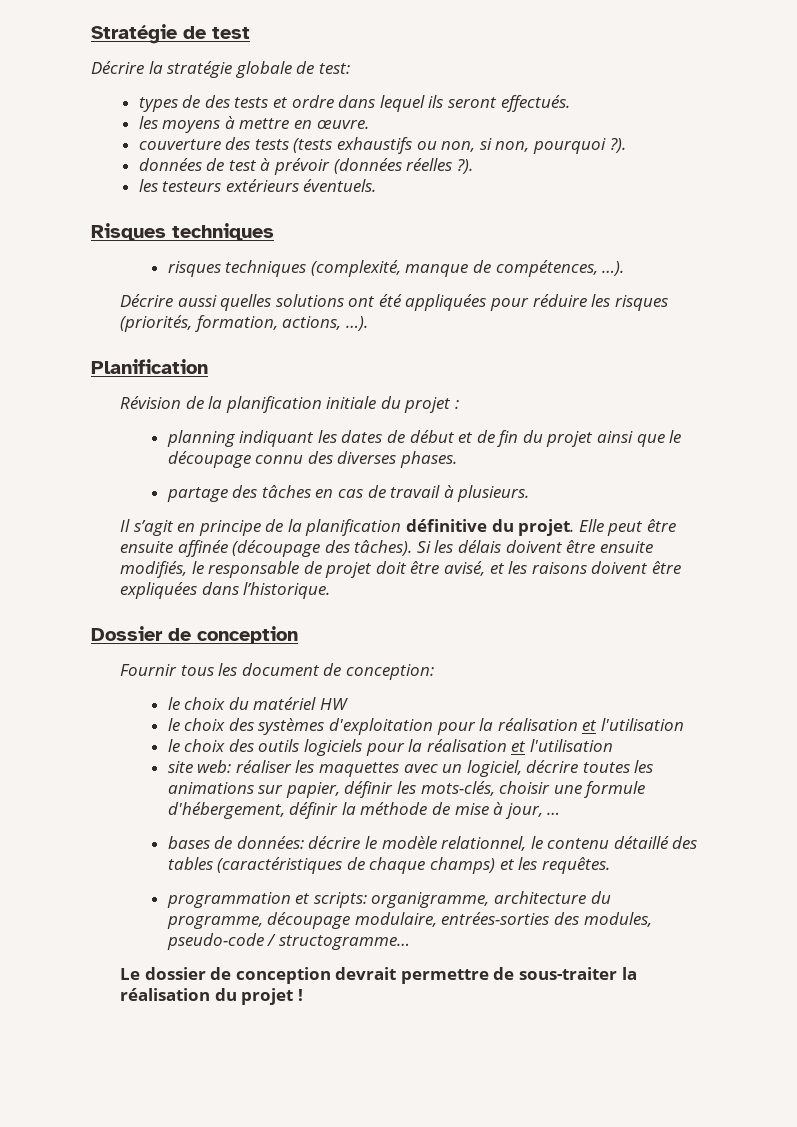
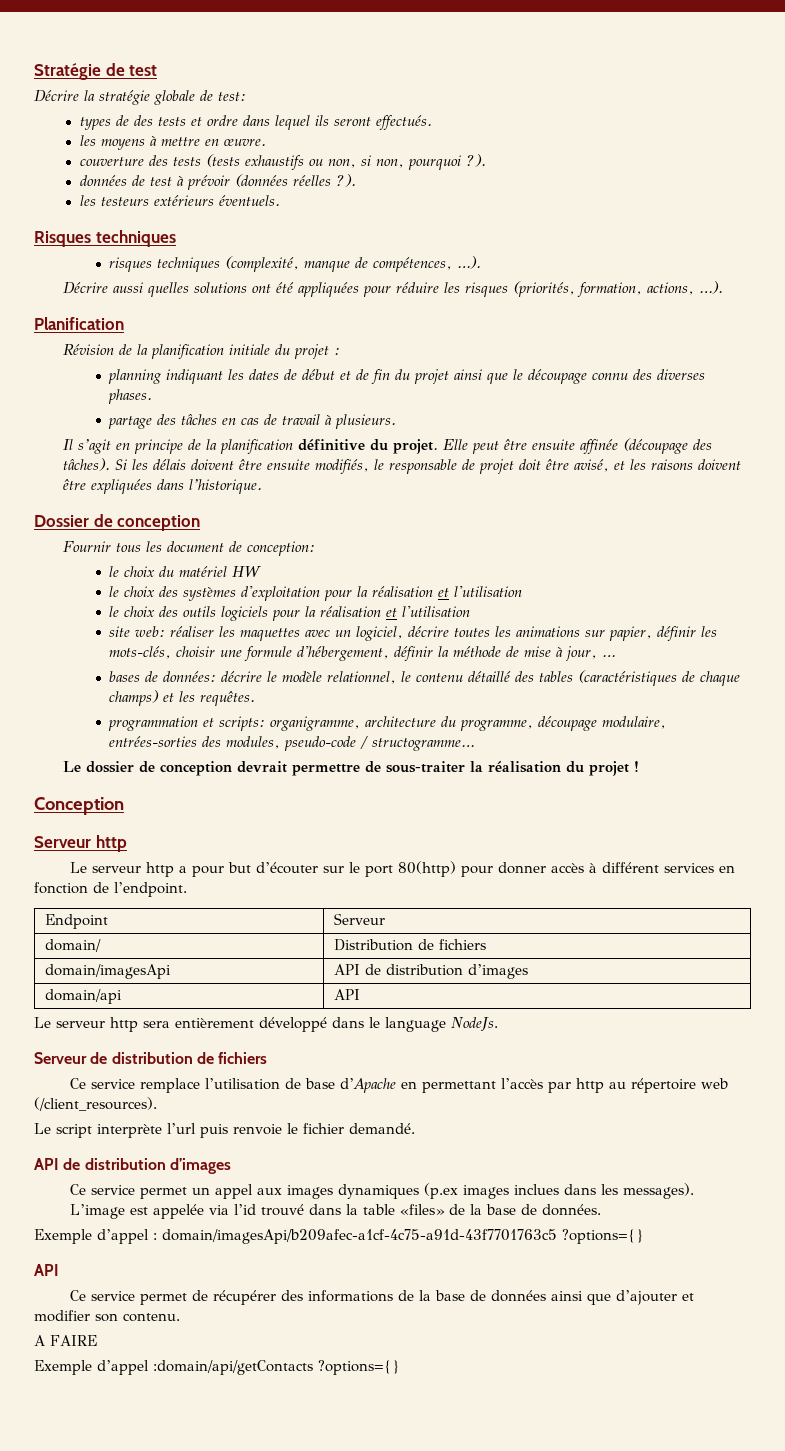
+ Conception
+ Serveur http
+ Le serveur http a pour but d’écouter sur le port 80(http) pour donner accès à différent services en fonction de l’endpoint.
+ Endpoint | Serveur
+ domain/ | Distribution de fichiers
+ domain/imagesApi | API de distribution d’images
+ domain/api | API
+ Le serveur http sera entièrement développé dans le language NodeJs.
+ Serveur de distribution de fichiers
+ Ce service remplace l’utilisation de base d’Apache en permettant l’accès par http au répertoire web (/client_resources).
+ Le script interprète l’url puis renvoie le fichier demandé.
+ API de distribution d’images
+ Ce service permet un appel aux images dynamiques (p.ex images inclues dans les messages).
+ L’image est appelée via l’id trouvé dans la table «files» de la base de données.
+ Exemple d’appel : domain/imagesApi/b209afec-a1cf-4c75-a91d-43f7701763c5 ?options={}
+ API
+ Ce service permet de récupérer des informations de la base de données ainsi que d’ajouter et modifier son contenu.
+ A FAIRE
+ Exemple d’appel :domain/api/getContacts ?options={}

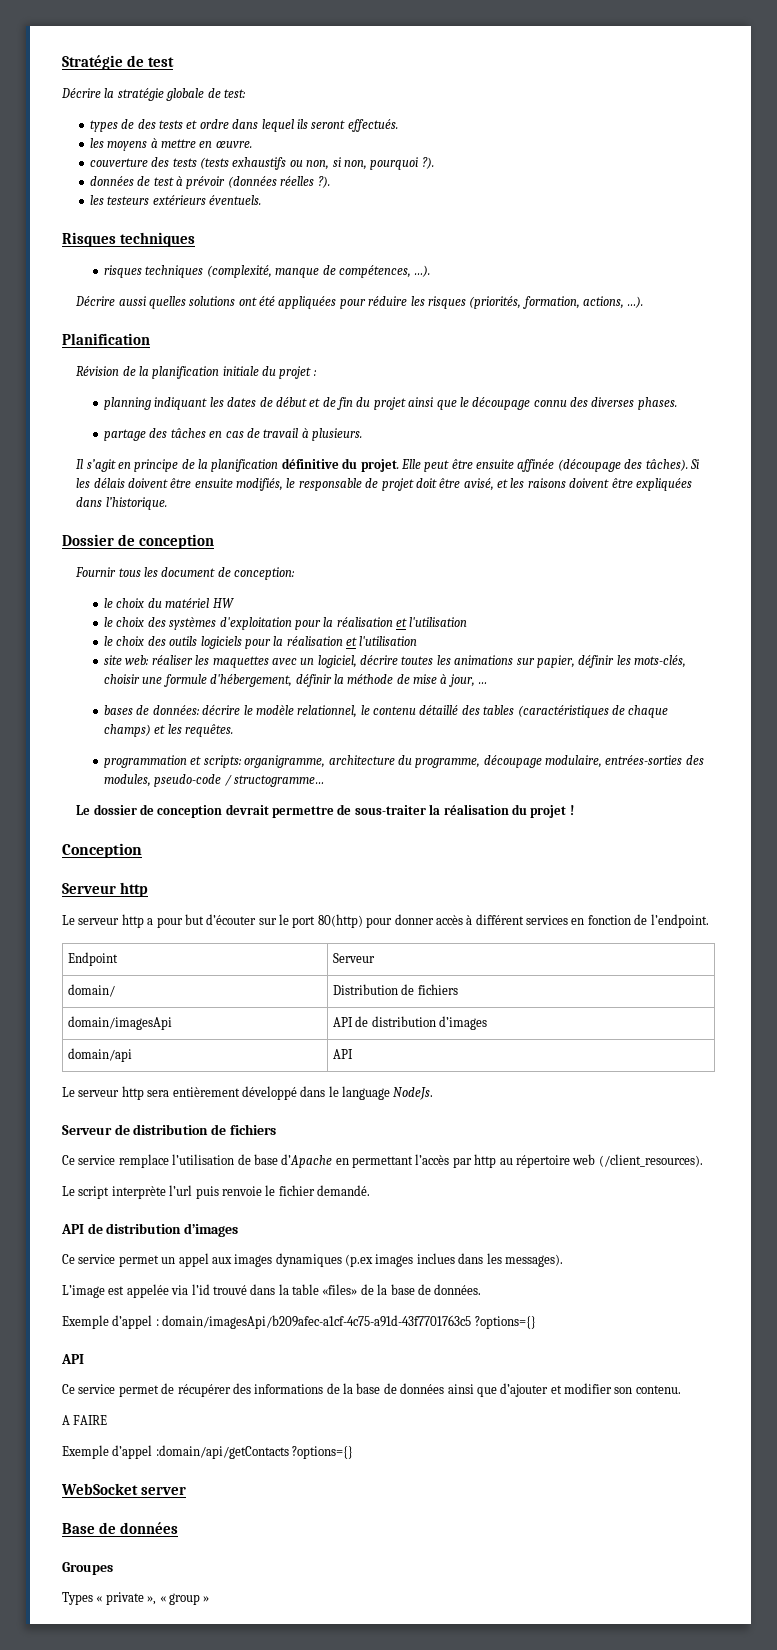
+ WebSocket server
+ Base de données
+ Groupes
+ Types « private », « group »

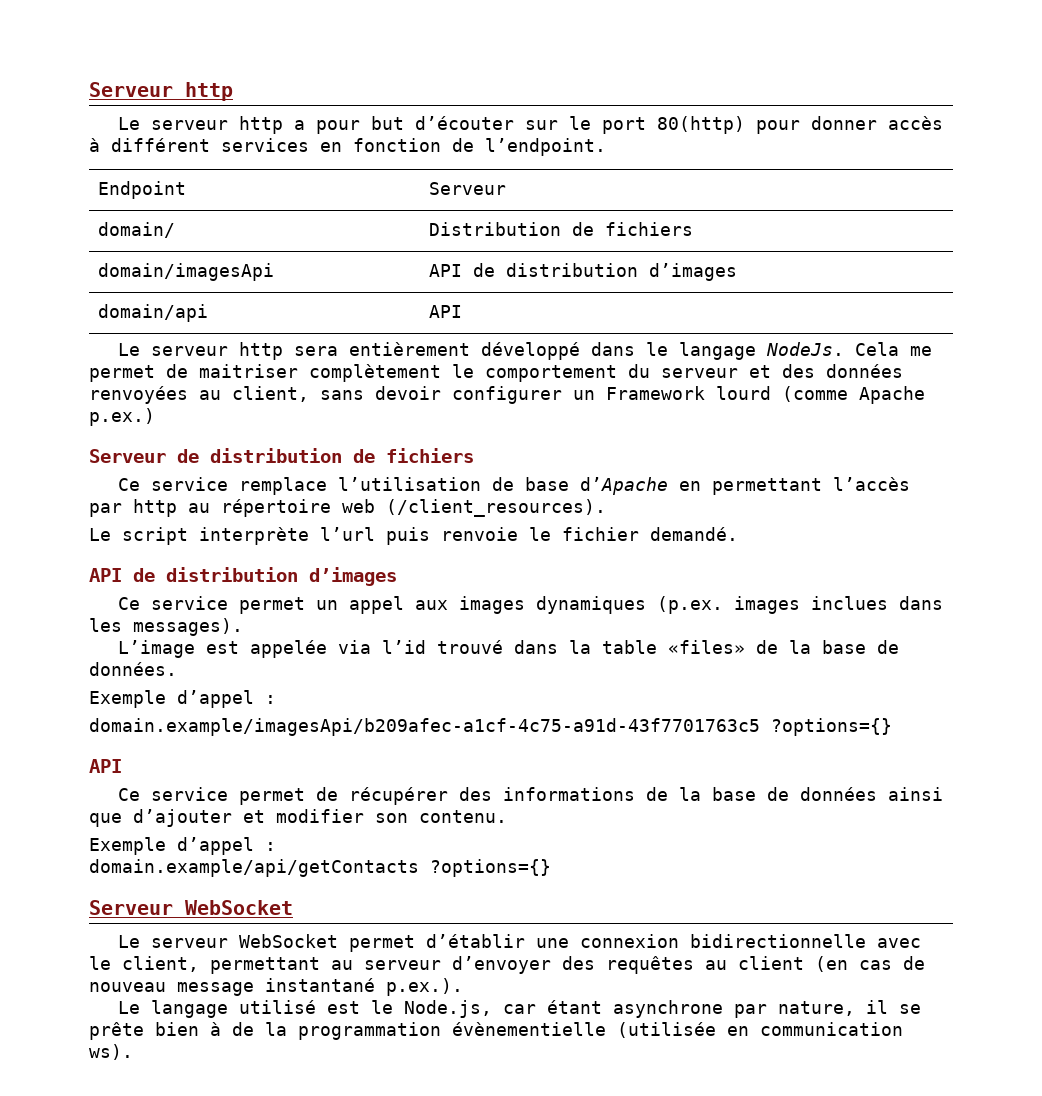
- Stratégie de test
- Décrire la stratégie globale de test:
- types de des tests et ordre dans lequel ils seront effectués.
- les moyens à mettre en œuvre.
- couverture des tests (tests exhaustifs ou non, si non, pourquoi ?).
- données de test à prévoir (données réelles ?).
- les testeurs extérieurs éventuels.
- Risques techniques
- risques techniques (complexité, manque de compétences, …).
- Décrire aussi quelles solutions ont été appliquées pour réduire les risques (priorités, formation, actions, …).
- Planification
- Révision de la planification initiale du projet :
- planning indiquant les dates de début et de fin du projet ainsi que le découpage connu des diverses phases.
- partage des tâches en cas de travail à plusieurs.
- Il s’agit en principe de la planification définitive du projet. Elle peut être ensuite affinée (découpage des tâches). Si les délais doivent être ensuite modifiés, le responsable de projet doit être avisé, et les raisons doivent être expliquées dans l’historique.
- Dossier de conception
- Fournir tous les document de conception:
- le choix du matériel HW
- le choix des systèmes d'exploitation pour la réalisation et l'utilisation
- le choix des outils logiciels pour la réalisation et l'utilisation
- site web: réaliser les maquettes avec un logiciel, décrire toutes les animations sur papier, définir les mots-clés, choisir une formule d'hébergement, définir la méthode de mise à jour, …
- bases de données: décrire le modèle relationnel, le contenu détaillé des tables (caractéristiques de chaque champs) et les requêtes.
- programmation et scripts: organigramme, architecture du programme, découpage modulaire, entrées-sorties des modules, pseudo-code / structogramme…
- Le dossier de conception devrait permettre de sous-traiter la réalisation du projet !
- Conception
- Le serveur http sera entièrement développé dans le language NodeJs.
+ Le serveur http sera entièrement développé dans le langage NodeJs. Cela me permet de maitriser complètement le comportement du serveur et des données renvoyées au client, sans devoir configurer un Framework lourd (comme Apache p.ex.)
- Ce service permet un appel aux images dynamiques (p.ex images inclues dans les messages).
+ Ce service permet un appel aux images dynamiques (p.ex. images inclues dans les messages).
  L’image est appelée via l’id trouvé dans la table «files» de la base de données.
- Exemple d’appel : domain/imagesApi/b209afec-a1cf-4c75-a91d-43f7701763c5 ?options={}
+ Exemple d’appel :
+ domain.example/imagesApi/b209afec-a1cf-4c75-a91d-43f7701763c5 ?options={}
  Ce service permet de récupérer des informations de la base de données ainsi que d’ajouter et modifier son contenu.
- A FAIRE
- Exemple d’appel :domain/api/getContacts ?options={}
- WebSocket server
- Base de données
- Groupes
- Types « private », « group »
+ Exemple d’appel :
+ domain.example/api/getContacts ?options={}
+ Serveur WebSocket
+ Le serveur WebSocket permet d’établir une connexion bidirectionnelle avec le client, permettant au serveur d’envoyer des requêtes au client (en cas de nouveau message instantané p.ex.).
+ Le langage utilisé est le Node.js, car étant asynchrone par nature, il se prête bien à de la programmation évènementielle (utilisée en communication ws).

